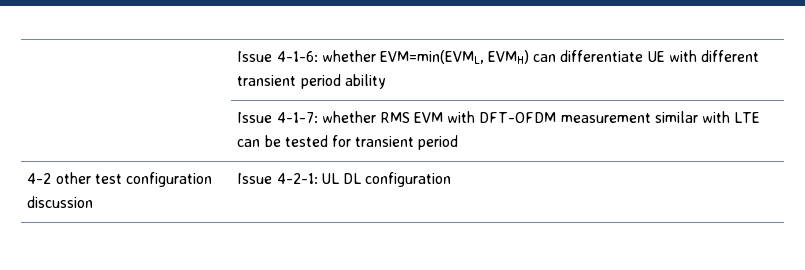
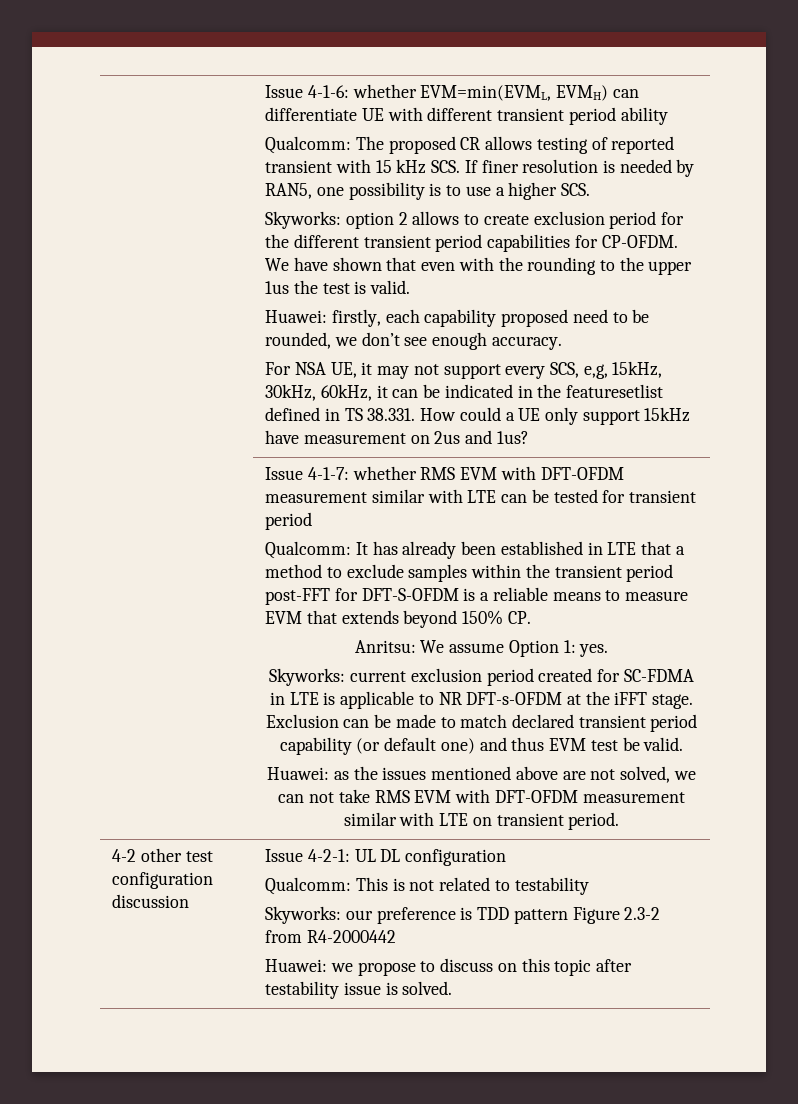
+ Qualcomm: The proposed CR allows testing of reported transient with 15 kHz SCS. If finer resolution is needed by RAN5, one possibility is to use a higher SCS.
+ Skyworks: option 2 allows to create exclusion period for the different transient period capabilities for CP-OFDM. We have shown that even with the rounding to the upper 1us the test is valid.
+ Huawei: firstly, each capability proposed need to be rounded, we don’t see enough accuracy.
+ For NSA UE, it may not support every SCS, e,g, 15kHz, 30kHz, 60kHz, it can be indicated in the featuresetlist defined in TS 38.331. How could a UE only support 15kHz have measurement on 2us and 1us?
+ Qualcomm: It has already been established in LTE that a method to exclude samples within the transient period post-FFT for DFT-S-OFDM is a reliable means to measure EVM that extends beyond 150% CP.
+ Anritsu: We assume Option 1: yes.
+ Skyworks: current exclusion period created for SC-FDMA in LTE is applicable to NR DFT-s-OFDM at the iFFT stage. Exclusion can be made to match declared transient period capability (or default one) and thus EVM test be valid.
+ Huawei: as the issues mentioned above are not solved, we can not take RMS EVM with DFT-OFDM measurement similar with LTE on transient period.
  4-2 other test configuration discussion | Issue 4-2-1: UL DL configuration
+ Qualcomm: This is not related to testability
+ Skyworks: our preference is TDD pattern Figure 2.3-2 from R4-2000442
+ Huawei: we propose to discuss on this topic after testability issue is solved.

